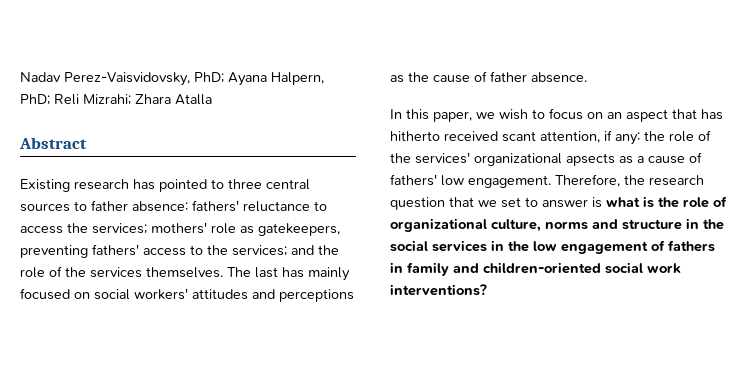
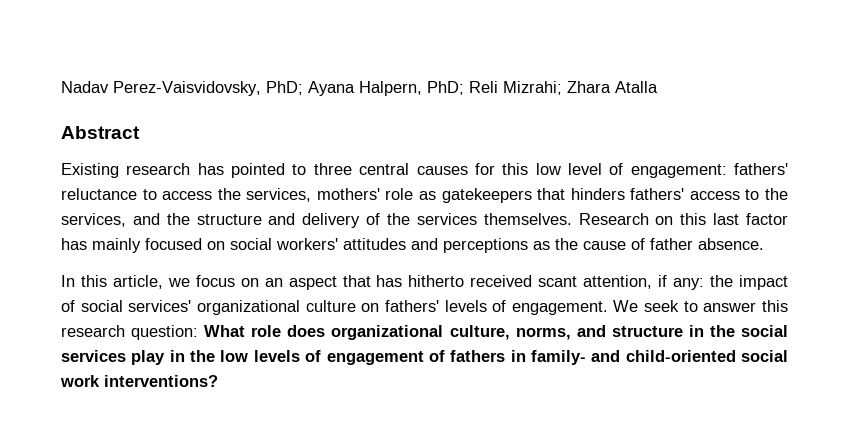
- Existing research has pointed to three central sources to father absence: fathers' reluctance to access the services; mothers' role as gatekeepers, preventing fathers' access to the services; and the role of the services themselves.
+ Existing research has pointed to three central causes for this low level of engagement: fathers' reluctance to access the services, mothers' role as gatekeepers that hinders fathers' access to the services, and the structure and delivery of the services themselves.
- The last has mainly focused on social workers' attitudes and perceptions as the cause of father absence.
+ Research on this last factor has mainly focused on social workers' attitudes and perceptions as the cause of father absence.
- In this paper, we wish to focus on an aspect that has hitherto received scant attention, if any: the role of the services' organizational apsects as a cause of fathers' low engagement. Therefore, the research question that we set to answer is what is the role of organizational culture, norms and structure in the social services in the low engagement of fathers in family and children-oriented social work interventions?
+ In this article, we focus on an aspect that has hitherto received scant attention, if any: the impact of social services' organizational culture on fathers' levels of engagement. We seek to answer this research question: What role does organizational culture, norms, and structure in the social services play in the low levels of engagement of fathers in family- and child-oriented social work interventions?

